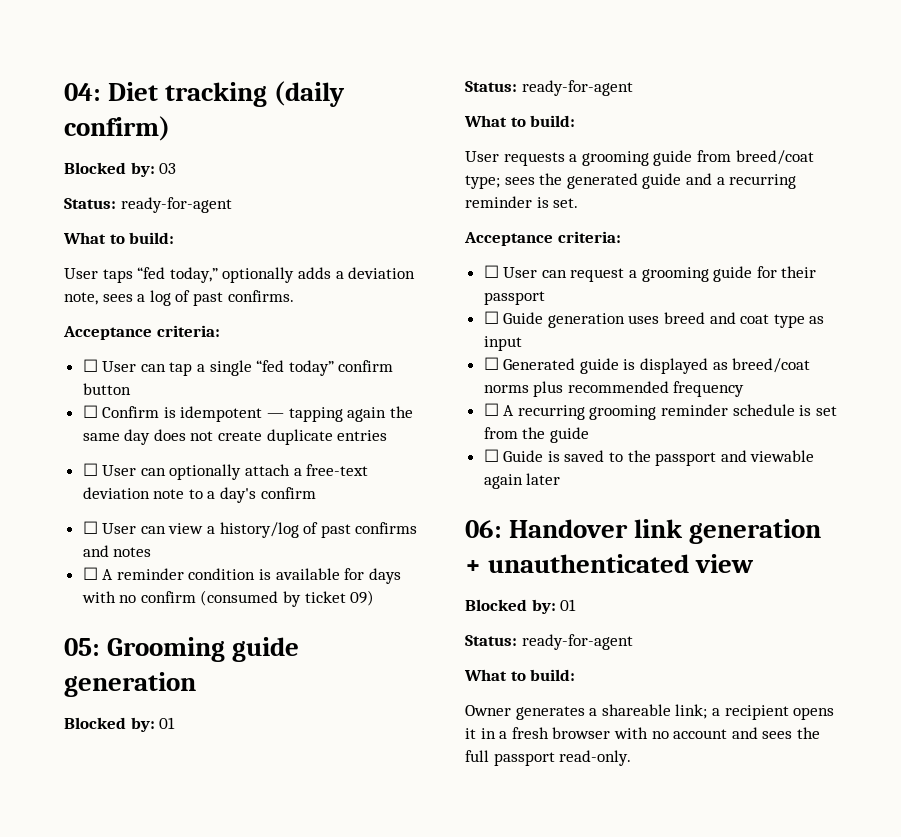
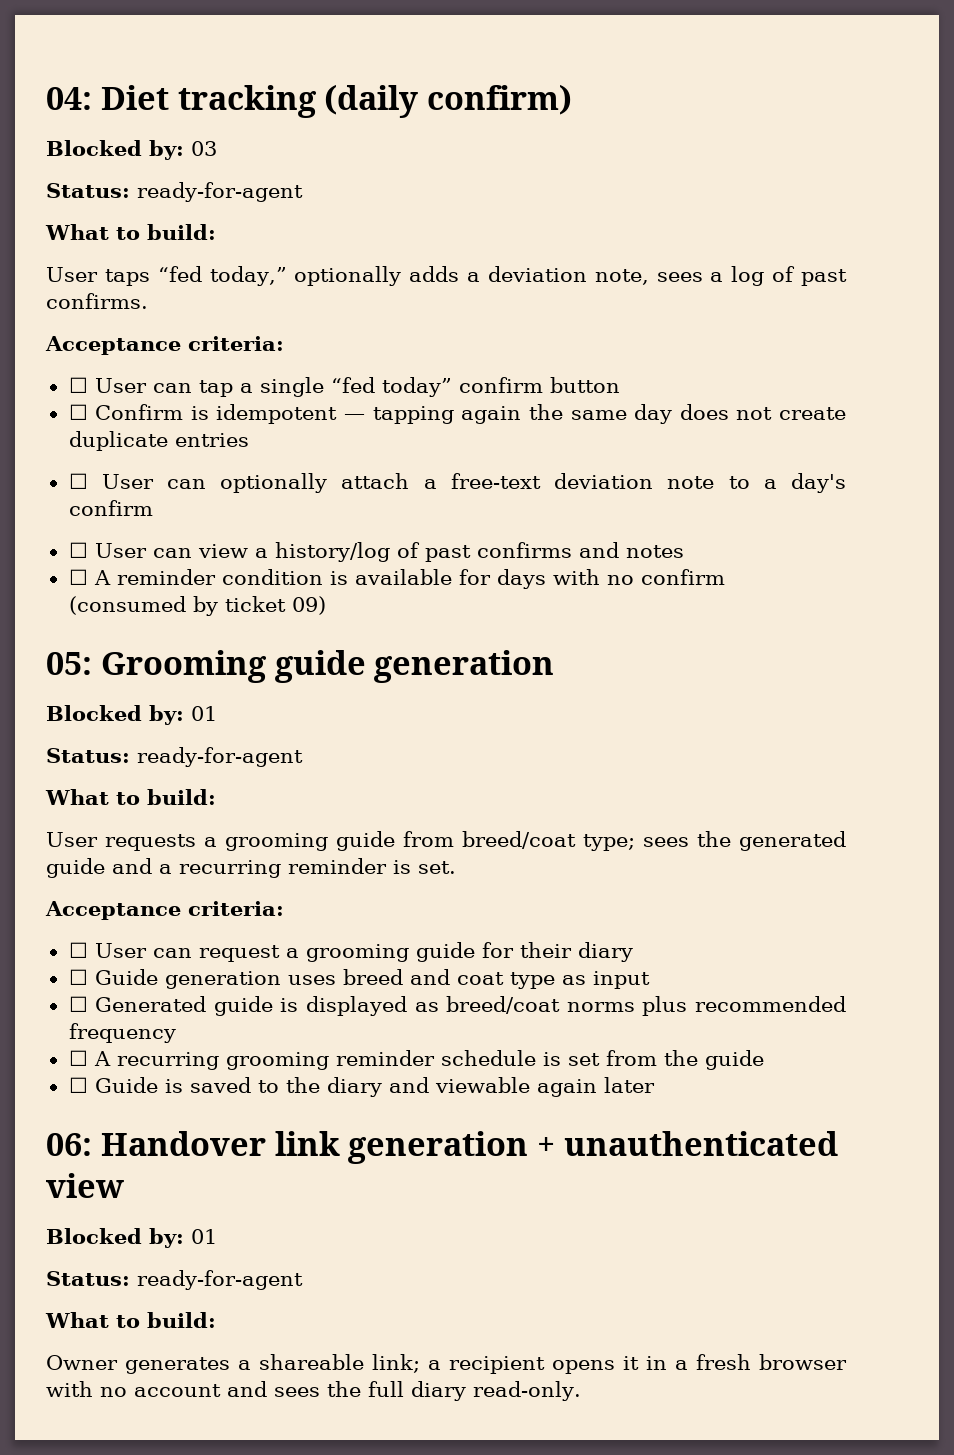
- ☐ User can request a grooming guide for their passport
+ ☐ User can request a grooming guide for their diary
- ☐ Guide is saved to the passport and viewable again later
+ ☐ Guide is saved to the diary and viewable again later
- Owner generates a shareable link; a recipient opens it in a fresh browser with no account and sees the full passport read-only.
+ Owner generates a shareable link; a recipient opens it in a fresh browser with no account and sees the full diary read-only.

